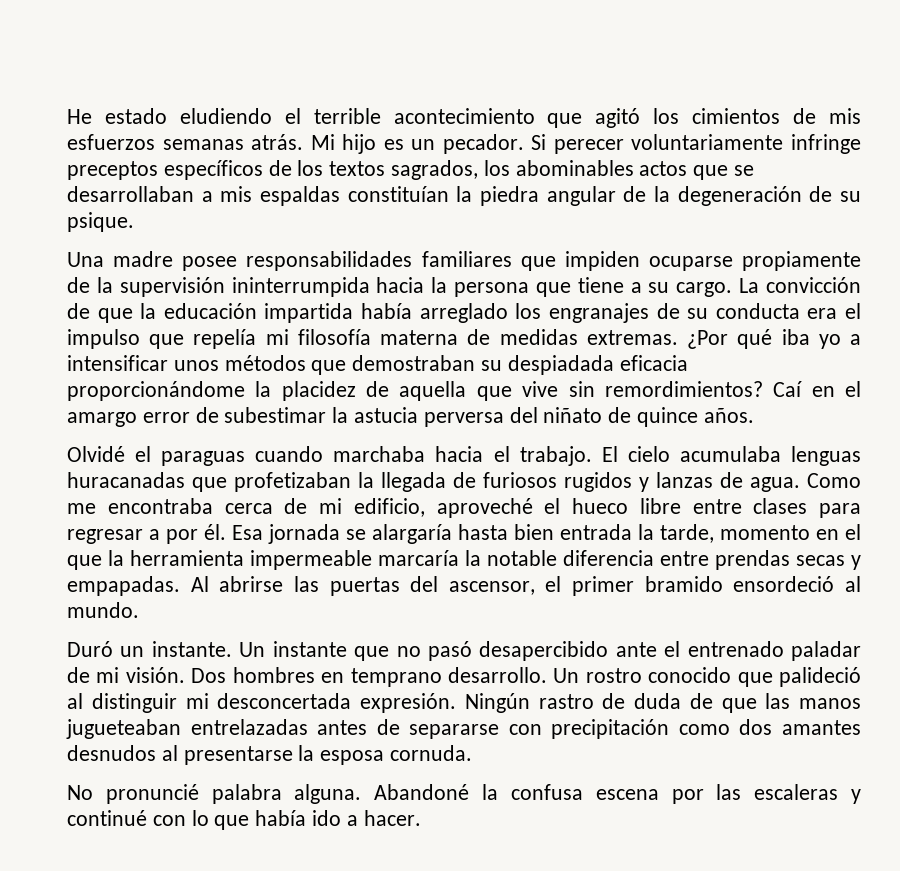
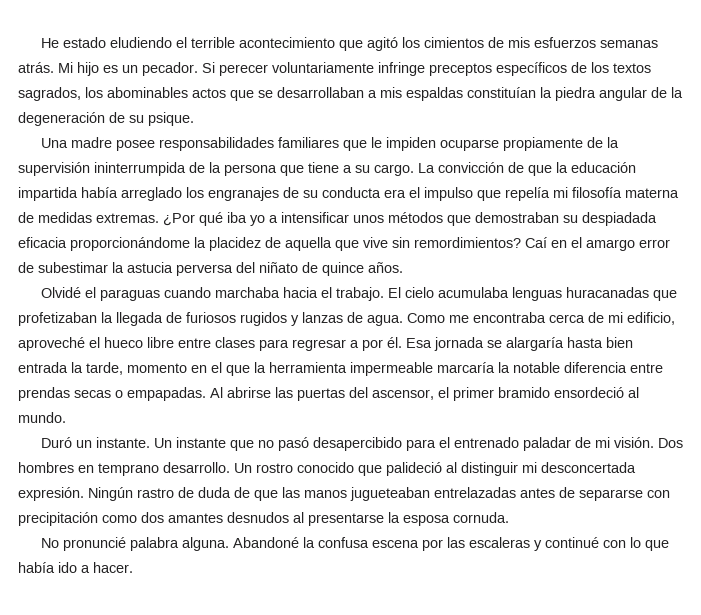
- Una madre posee responsabilidades familiares que impiden ocuparse propiamente de la supervisión ininterrumpida hacia la persona que tiene a su cargo.
+ Una madre posee responsabilidades familiares que le impiden ocuparse propiamente de la supervisión ininterrumpida de la persona que tiene a su cargo.
- Esa jornada se alargaría hasta bien entrada la tarde, momento en el que la herramienta impermeable marcaría la notable diferencia entre prendas secas y empapadas.
+ Esa jornada se alargaría hasta bien entrada la tarde, momento en el que la herramienta impermeable marcaría la notable diferencia entre prendas secas o empapadas.
- Un instante que no pasó desapercibido ante el entrenado paladar de mi visión.
+ Un instante que no pasó desapercibido para el entrenado paladar de mi visión.

